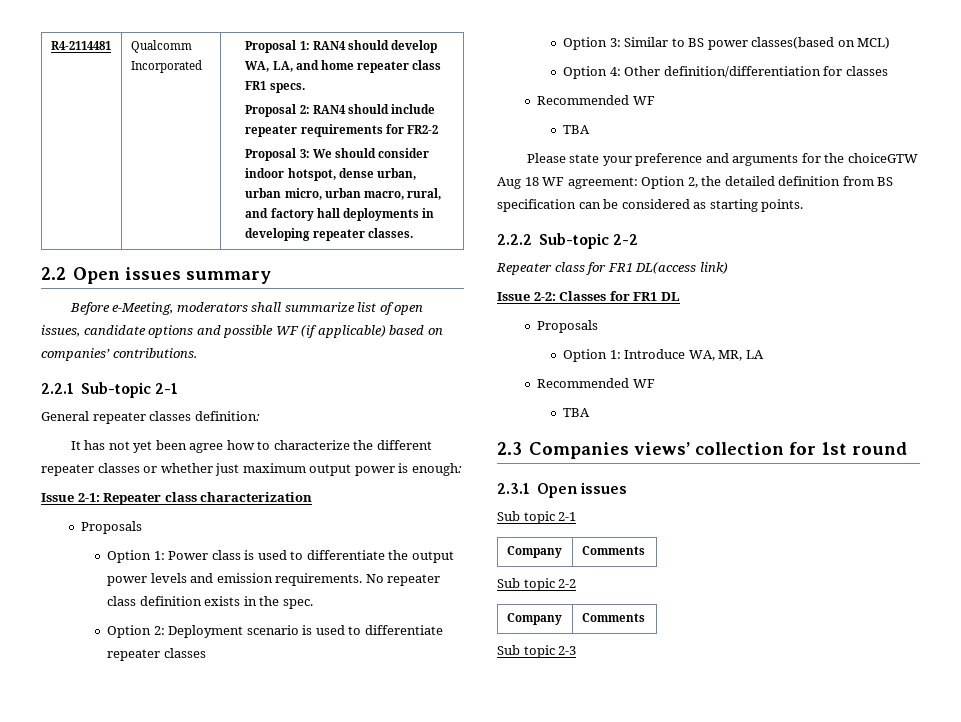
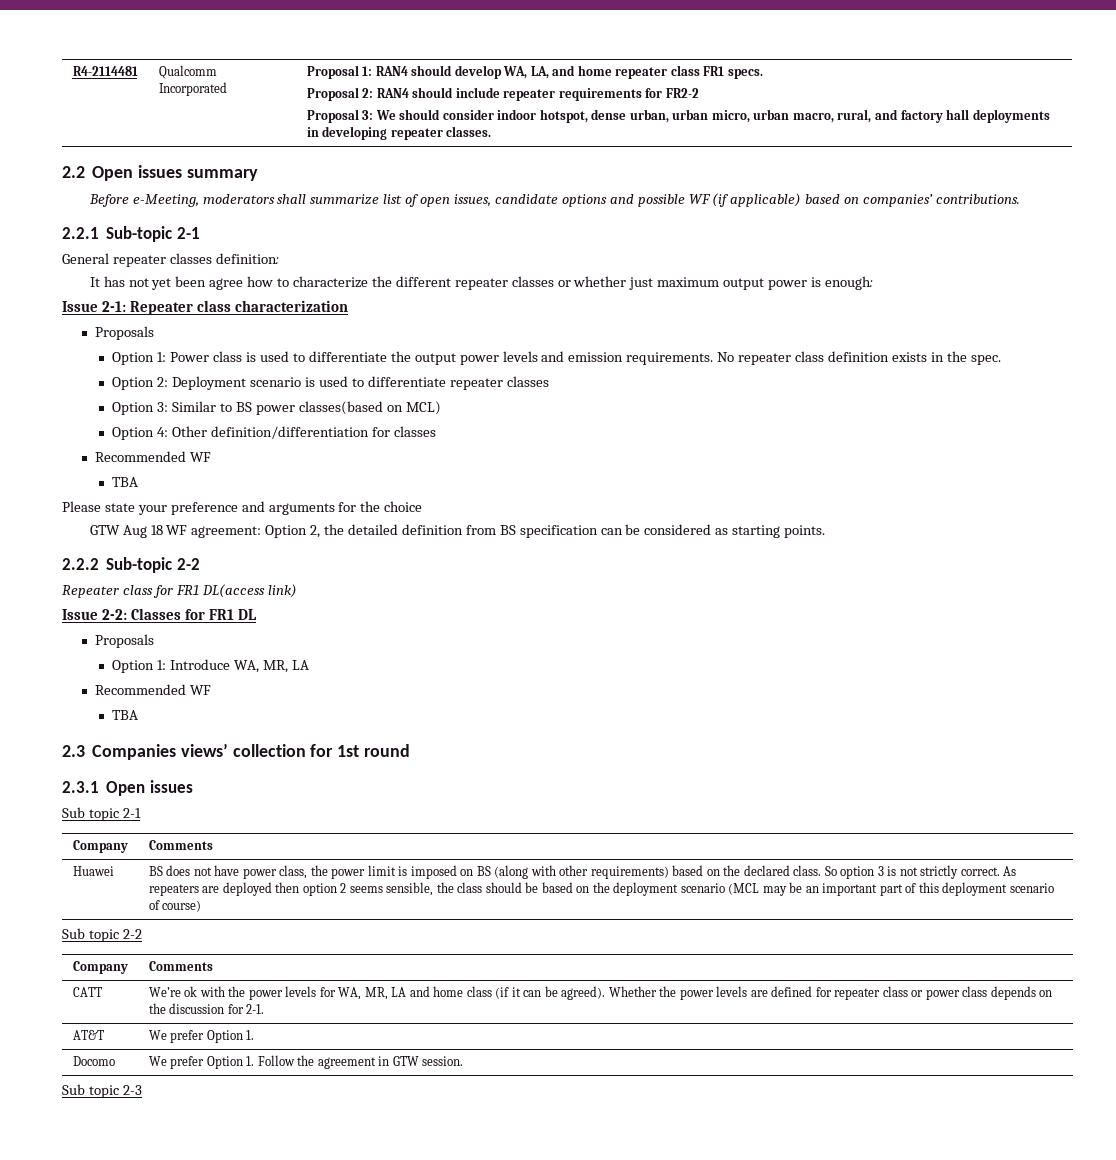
- Please state your preference and arguments for the choiceGTW Aug 18 WF agreement: Option 2, the detailed definition from BS specification can be considered as starting points.
+ Please state your preference and arguments for the choice
+ GTW Aug 18 WF agreement: Option 2, the detailed definition from BS specification can be considered as starting points.
+ Huawei | BS does not have power class, the power limit is imposed on BS (along with other requirements) based on the declared class. So option 3 is not strictly correct. As repeaters are deployed then option 2 seems sensible, the class should be based on the deployment scenario (MCL may be an important part of this deployment scenario of course)
+ CATT | We’re ok with the power levels for WA, MR, LA and home class (if it can be agreed). Whether the power levels are defined for repeater class or power class depends on the discussion for 2-1.
+ AT&T | We prefer Option 1.
+ Docomo | We prefer Option 1. Follow the agreement in GTW session.

